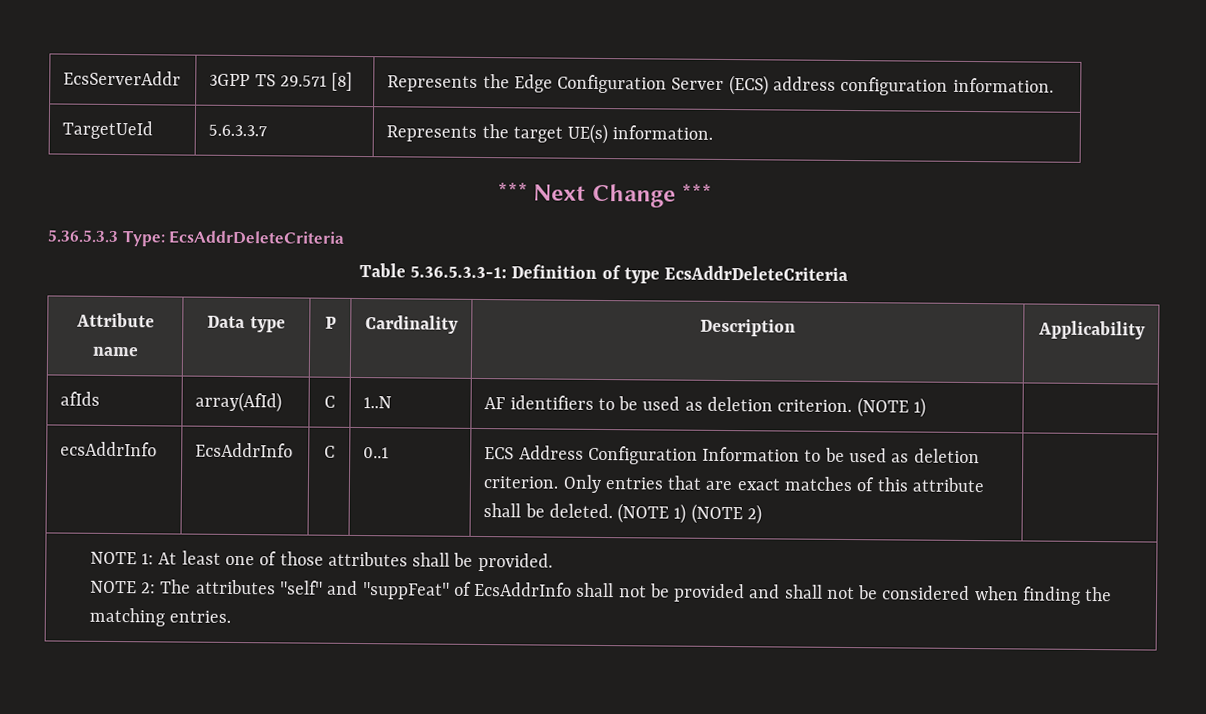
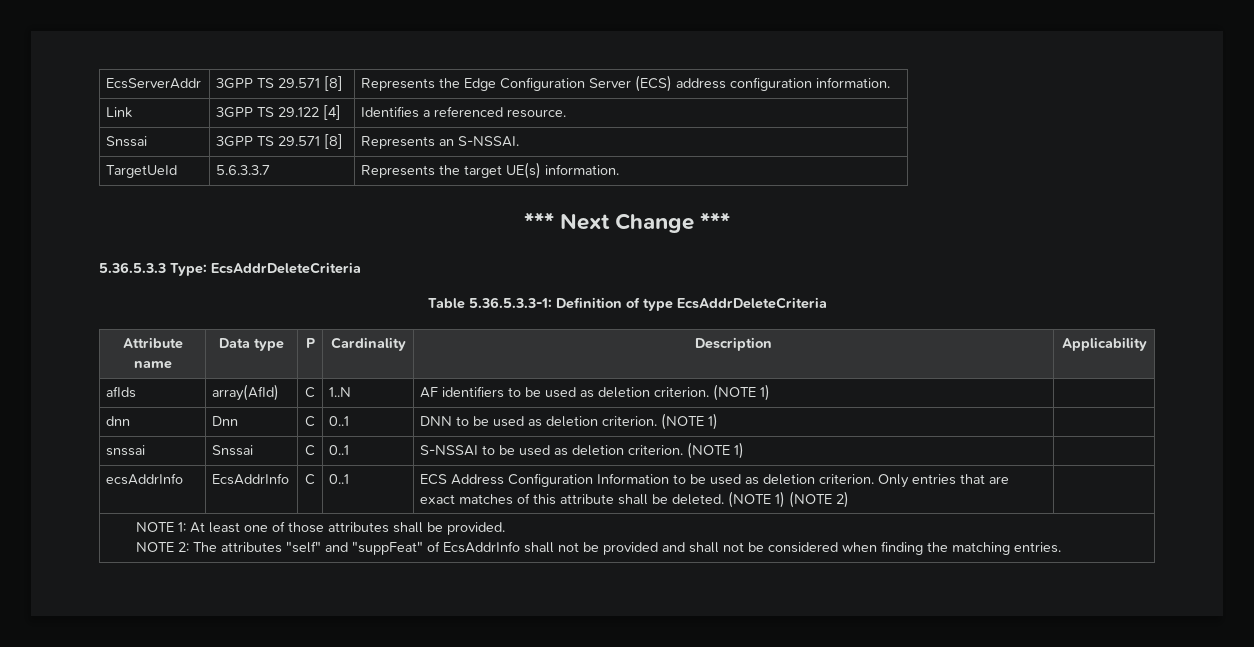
+ Link | 3GPP TS 29.122 [4] | Identifies a referenced resource.
+ Snssai | 3GPP TS 29.571 [8] | Represents an S-NSSAI.
+ dnn | Dnn | C | 0..1 | DNN to be used as deletion criterion. (NOTE 1) |
+ snssai | Snssai | C | 0..1 | S-NSSAI to be used as deletion criterion. (NOTE 1) |

